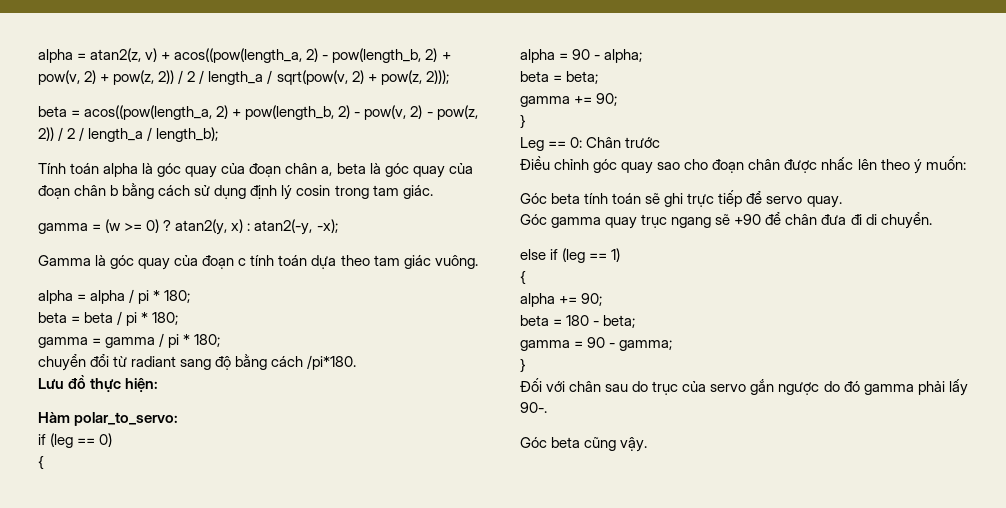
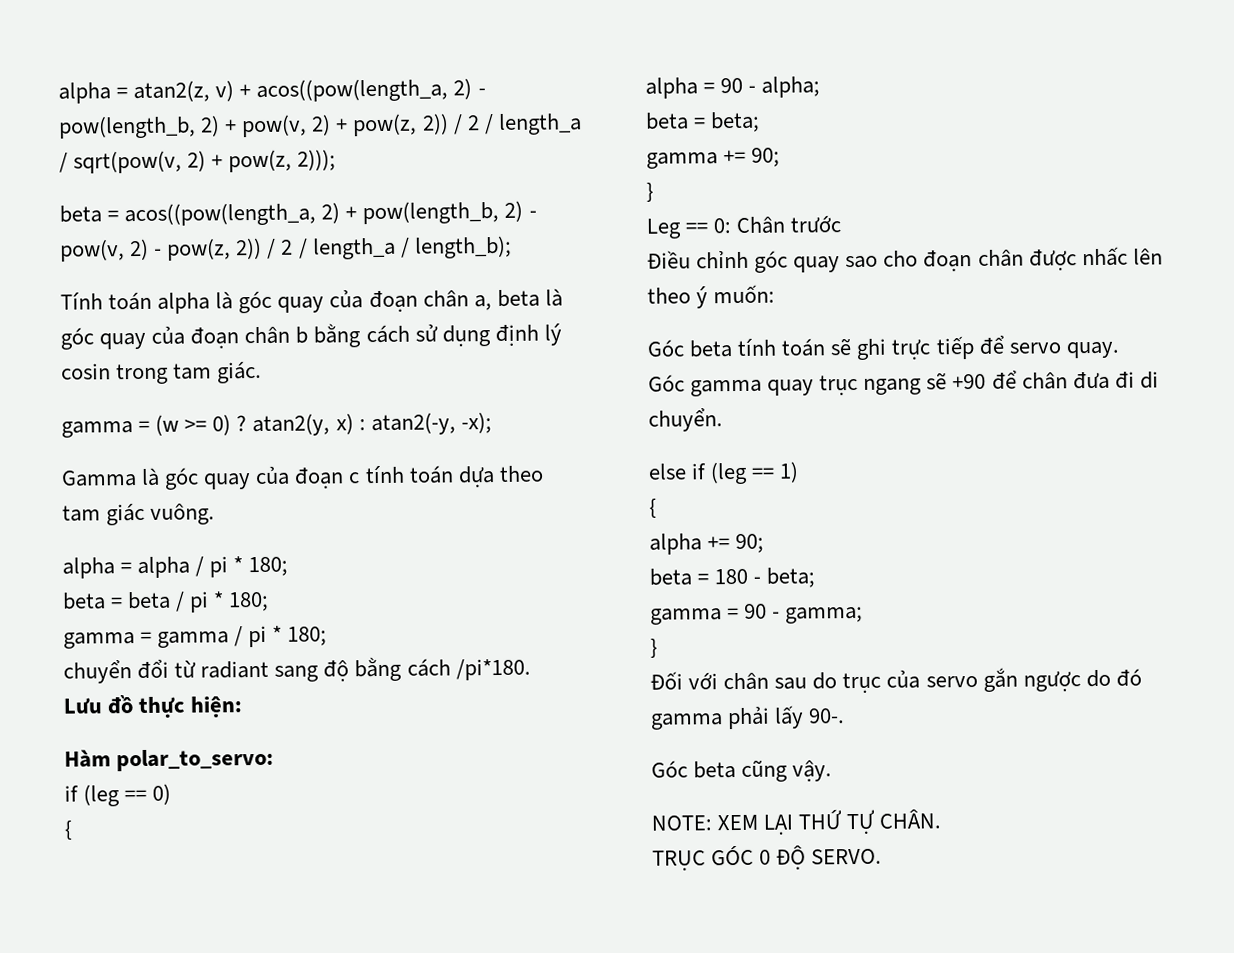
+ NOTE: XEM LẠI THỨ TỰ CHÂN.
+ TRỤC GÓC 0 ĐỘ SERVO.

